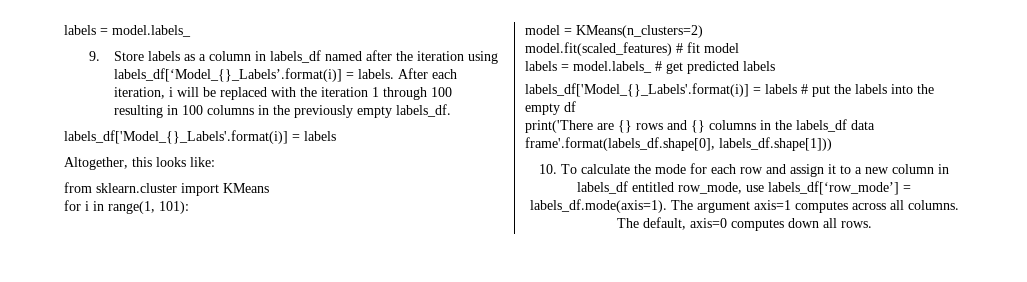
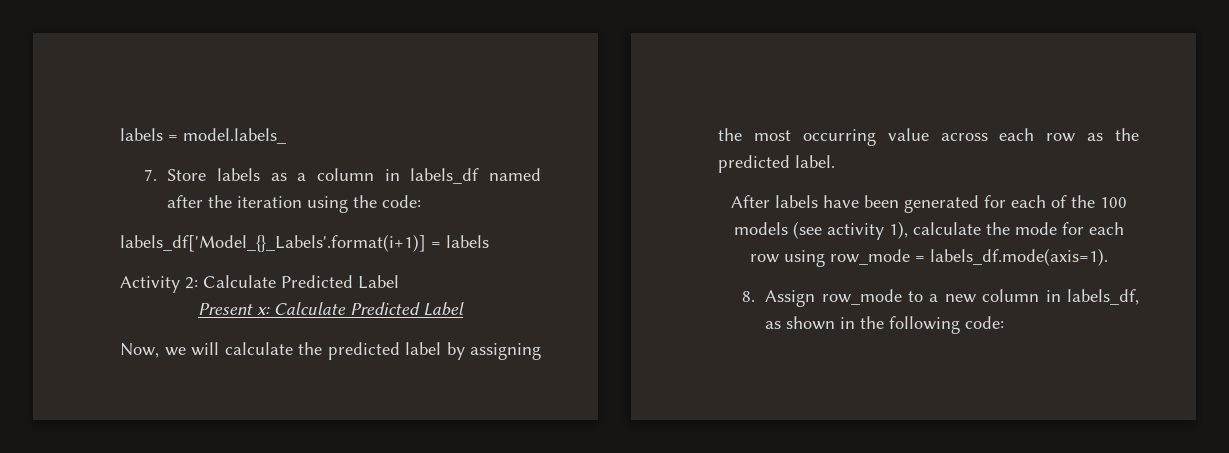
- 9. Store labels as a column in labels_df named after the iteration using labels_df[‘Model_{}_Labels’.format(i)] = labels. After each iteration, i will be replaced with the iteration 1 through 100 resulting in 100 columns in the previously empty labels_df.
- labels_df['Model_{}_Labels'.format(i)] = labels
- Altogether, this looks like:
- from sklearn.cluster import KMeans
- for i in range(1, 101):
- model = KMeans(n_clusters=2)
- model.fit(scaled_features) # fit model
- labels = model.labels_ # get predicted labels
- labels_df['Model_{}_Labels'.format(i)] = labels # put the labels into the empty df
- print('There are {} rows and {} columns in the labels_df data frame'.format(labels_df.shape[0], labels_df.shape[1]))
- 10. To calculate the mode for each row and assign it to a new column in labels_df entitled row_mode, use labels_df[‘row_mode’] = labels_df.mode(axis=1). The argument axis=1 computes across all columns. The default, axis=0 computes down all rows.
+ 7. Store labels as a column in labels_df named after the iteration using the code:
+ labels_df['Model_{}_Labels'.format(i+1)] = labels
+ Activity 2: Calculate Predicted Label
+ Present x: Calculate Predicted Label
+ Now, we will calculate the predicted label by assigning the most occurring value across each row as the predicted label.
+ After labels have been generated for each of the 100 models (see activity 1), calculate the mode for each row using row_mode = labels_df.mode(axis=1).
+ 8. Assign row_mode to a new column in labels_df, as shown in the following code:

